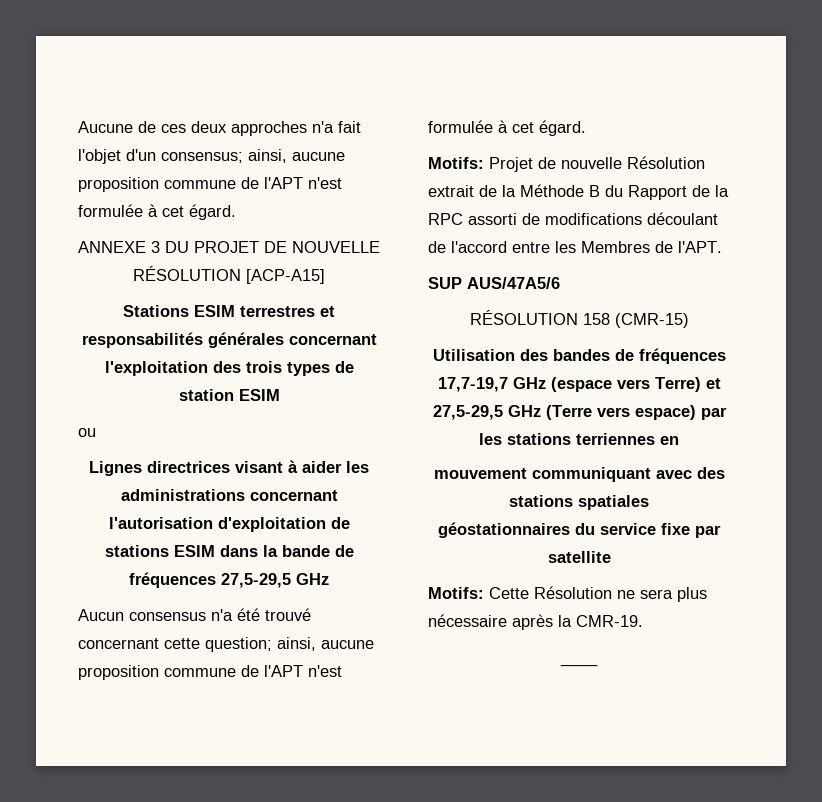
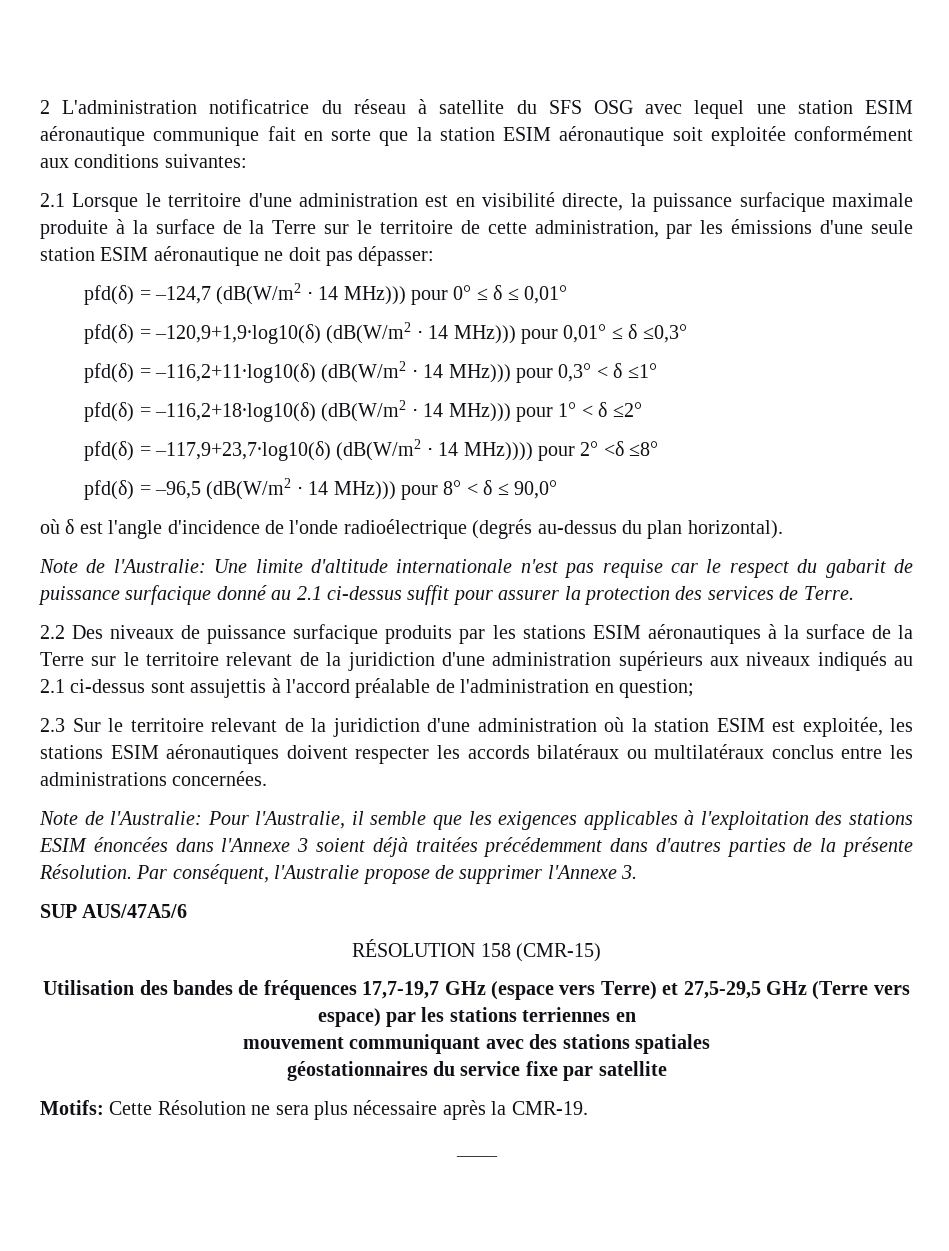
- Aucune de ces deux approches n'a fait l'objet d'un consensus; ainsi, aucune proposition commune de l'APT n'est formulée à cet égard.
- ANNEXE 3 DU PROJET DE NOUVELLE RÉSOLUTION [ACP-A15]
- Stations ESIM terrestres et responsabilités générales concernant l'exploitation des trois types de station ESIM
- ou
- Lignes directrices visant à aider les administrations concernant l'autorisation d'exploitation de stations ESIM dans la bande de fréquences 27,5-29,5 GHz
- Aucun consensus n'a été trouvé concernant cette question; ainsi, aucune proposition commune de l'APT n'est formulée à cet égard.
- Motifs: Projet de nouvelle Résolution extrait de la Méthode B du Rapport de la RPC assorti de modifications découlant de l'accord entre les Membres de l'APT.
+ 2 L'administration notificatrice du réseau à satellite du SFS OSG avec lequel une station ESIM aéronautique communique fait en sorte que la station ESIM aéronautique soit exploitée conformément aux conditions suivantes:
+ 2.1 Lorsque le territoire d'une administration est en visibilité directe, la puissance surfacique maximale produite à la surface de la Terre sur le territoire de cette administration, par les émissions d'une seule station ESIM aéronautique ne doit pas dépasser:
+ pfd(δ) = –124,7 (dB(W/m2 ⋅ 14 MHz))) pour 0° ≤ δ ≤ 0,01°
+ pfd(δ) = –120,9+1,9∙log10(δ) (dB(W/m2 ⋅ 14 MHz))) pour 0,01° ≤ δ ≤0,3°
+ pfd(δ) = –116,2+11∙log10(δ) (dB(W/m2 ⋅ 14 MHz))) pour 0,3° < δ ≤1°
+ pfd(δ) = –116,2+18∙log10(δ) (dB(W/m2 ⋅ 14 MHz))) pour 1° < δ ≤2°
+ pfd(δ) = –117,9+23,7∙log10(δ) (dB(W/m2 ⋅ 14 MHz)))) pour 2° <δ ≤8°
+ pfd(δ) = –96,5 (dB(W/m2 ⋅ 14 MHz))) pour 8° < δ ≤ 90,0°
+ où δ est l'angle d'incidence de l'onde radioélectrique (degrés au-dessus du plan horizontal).
+ Note de l'Australie: Une limite d'altitude internationale n'est pas requise car le respect du gabarit de puissance surfacique donné au 2.1 ci-dessus suffit pour assurer la protection des services de Terre.
+ 2.2 Des niveaux de puissance surfacique produits par les stations ESIM aéronautiques à la surface de la Terre sur le territoire relevant de la juridiction d'une administration supérieurs aux niveaux indiqués au 2.1 ci-dessus sont assujettis à l'accord préalable de l'administration en question;
+ 2.3 Sur le territoire relevant de la juridiction d'une administration où la station ESIM est exploitée, les stations ESIM aéronautiques doivent respecter les accords bilatéraux ou multilatéraux conclus entre les administrations concernées.
+ Note de l'Australie: Pour l'Australie, il semble que les exigences applicables à l'exploitation des stations ESIM énoncées dans l'Annexe 3 soient déjà traitées précédemment dans d'autres parties de la présente Résolution. Par conséquent, l'Australie propose de supprimer l'Annexe 3.

